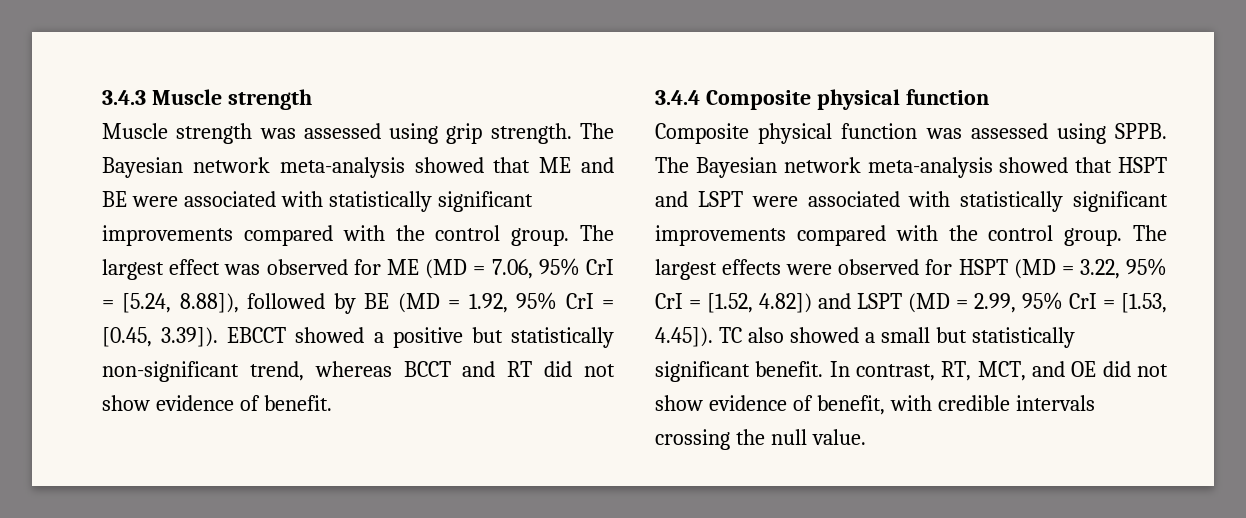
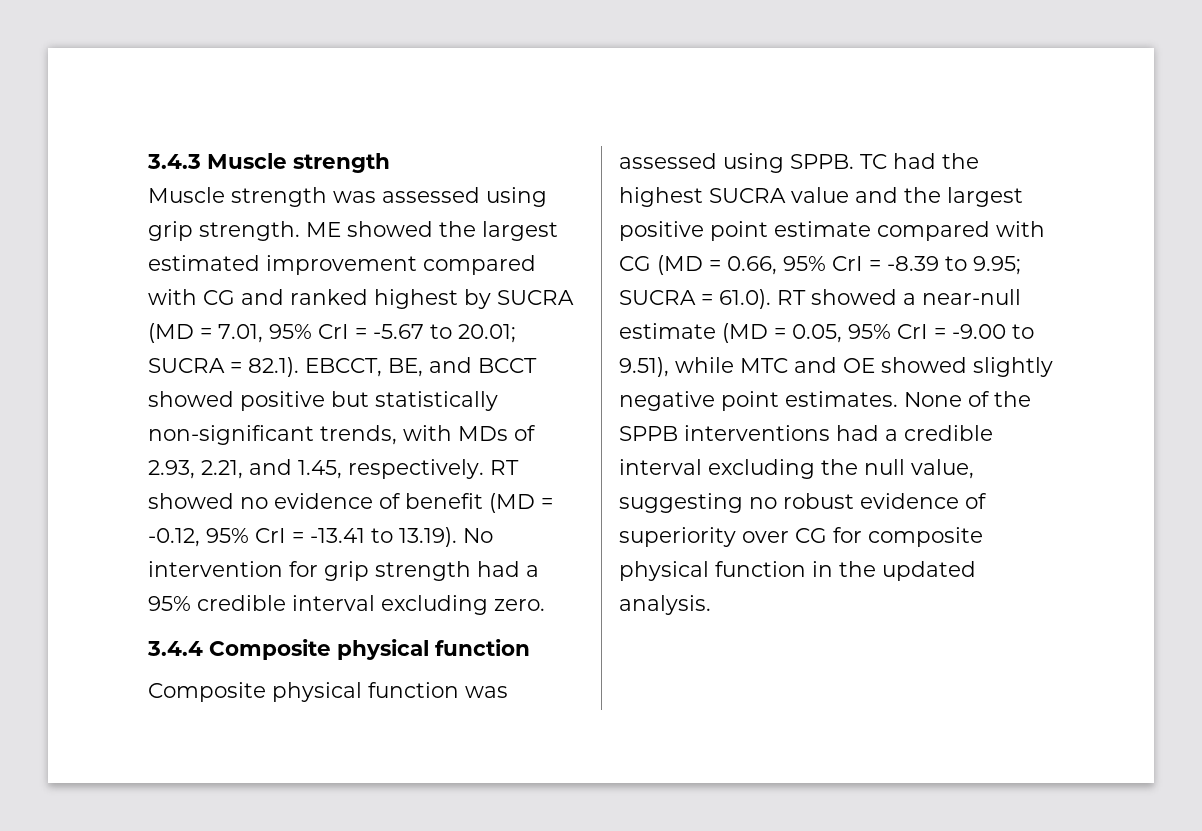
- The Bayesian network meta-analysis showed that ME and BE were associated with statistically significant improvements compared with the control group. The largest effect was observed for ME (MD = 7.06, 95% CrI = [5.24, 8.88]), followed by BE (MD = 1.92, 95% CrI = [0.45, 3.39]). EBCCT showed a positive but statistically non-significant trend, whereas BCCT and RT did not show evidence of benefit.
+ ME showed the largest estimated improvement compared with CG and ranked highest by SUCRA (MD = 7.01, 95% CrI = -5.67 to 20.01; SUCRA = 82.1). EBCCT, BE, and BCCT showed positive but statistically non-significant trends, with MDs of 2.93, 2.21, and 1.45, respectively. RT showed no evidence of benefit (MD = -0.12, 95% CrI = -13.41 to 13.19). No intervention for grip strength had a 95% credible interval excluding zero.
- The Bayesian network meta-analysis showed that HSPT and LSPT were associated with statistically significant improvements compared with the control group. The largest effects were observed for HSPT (MD = 3.22, 95% CrI = [1.52, 4.82]) and LSPT (MD = 2.99, 95% CrI = [1.53, 4.45]). TC also showed a small but statistically significant benefit. In contrast, RT, MCT, and OE did not show evidence of benefit, with credible intervals crossing the null value.
+ TC had the highest SUCRA value and the largest positive point estimate compared with CG (MD = 0.66, 95% CrI = -8.39 to 9.95; SUCRA = 61.0). RT showed a near-null estimate (MD = 0.05, 95% CrI = -9.00 to 9.51), while MTC and OE showed slightly negative point estimates. None of the SPPB interventions had a credible interval excluding the null value, suggesting no robust evidence of superiority over CG for composite physical function in the updated analysis.

